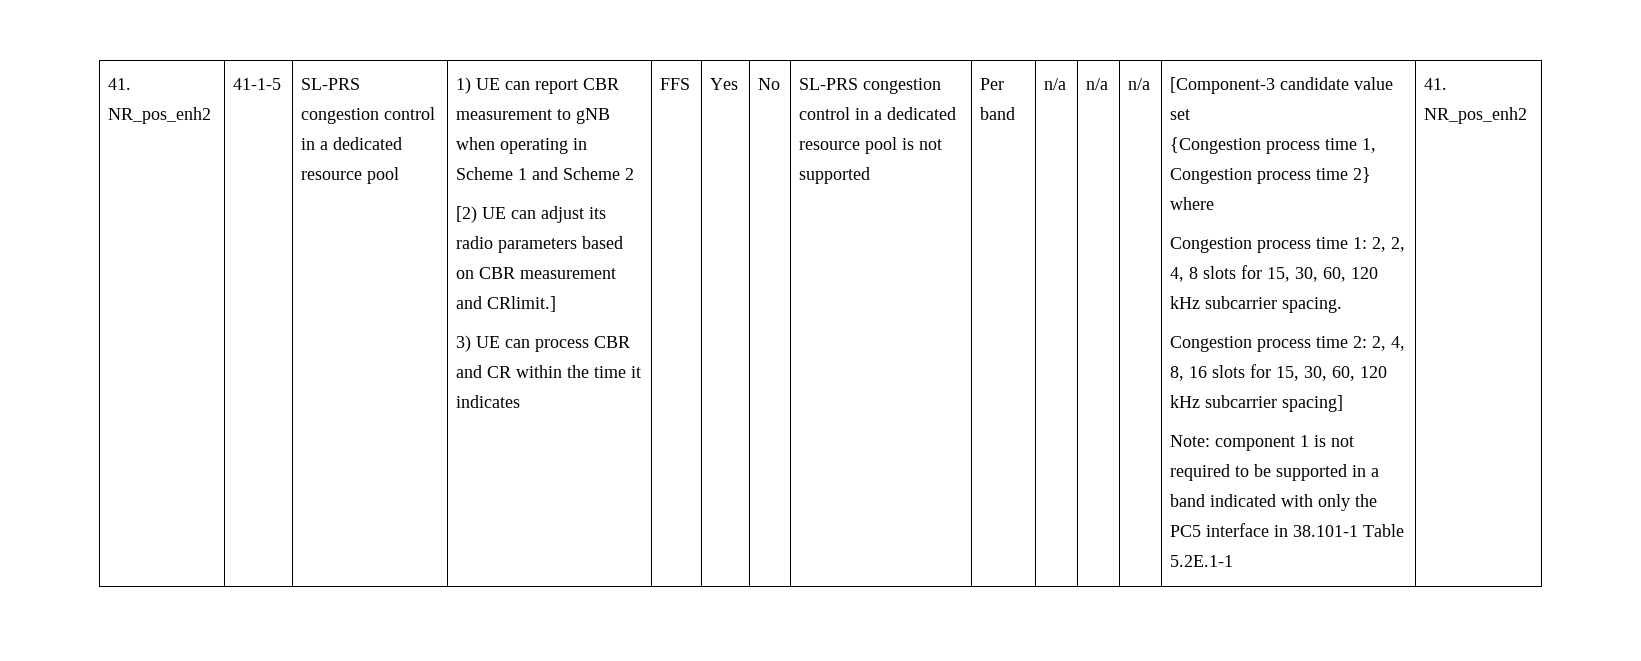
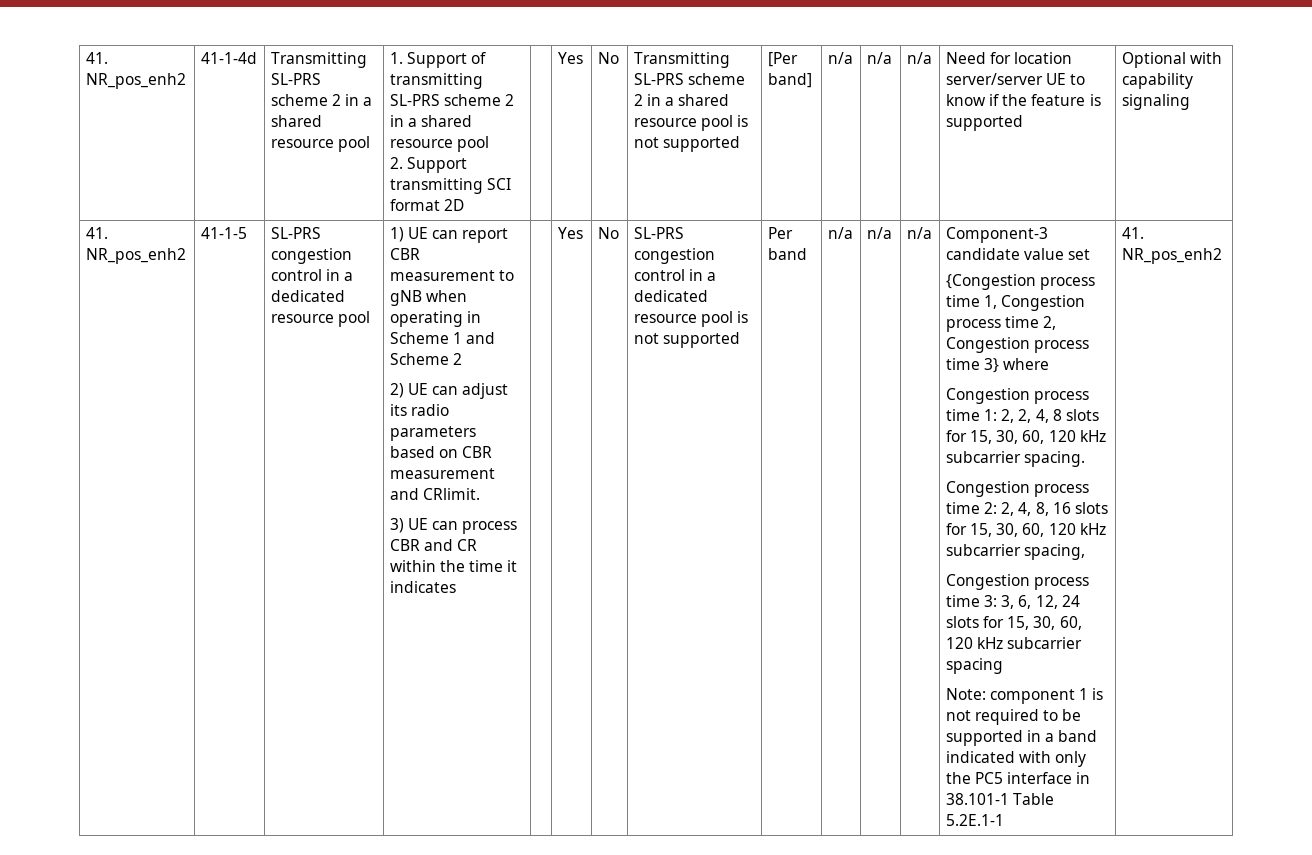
+ 41. NR_pos_enh2 | 41-1-4d | Transmitting SL-PRS scheme 2 in a shared resource pool | 1. Support of transmitting SL-PRS scheme 2 in a shared resource pool
+ 2. Support transmitting SCI format 2D | | Yes | No | Transmitting SL-PRS scheme 2 in a shared resource pool is not supported | [Per band] | n/a | n/a | n/a | Need for location server/server UE to know if the feature is supported | Optional with capability signaling
- [2) UE can adjust its radio parameters based on CBR measurement and CRlimit.]
+ 2) UE can adjust its radio parameters based on CBR measurement and CRlimit.
- FFS
- [Component-3 candidate value set
+ Component-3 candidate value set
- {Congestion process time 1, Congestion process time 2} where
+ {Congestion process time 1, Congestion process time 2, Congestion process time 3} where
- Congestion process time 2: 2, 4, 8, 16 slots for 15, 30, 60, 120 kHz subcarrier spacing]
+ Congestion process time 2: 2, 4, 8, 16 slots for 15, 30, 60, 120 kHz subcarrier spacing,
+ Congestion process time 3: 3, 6, 12, 24 slots for 15, 30, 60, 120 kHz subcarrier spacing

